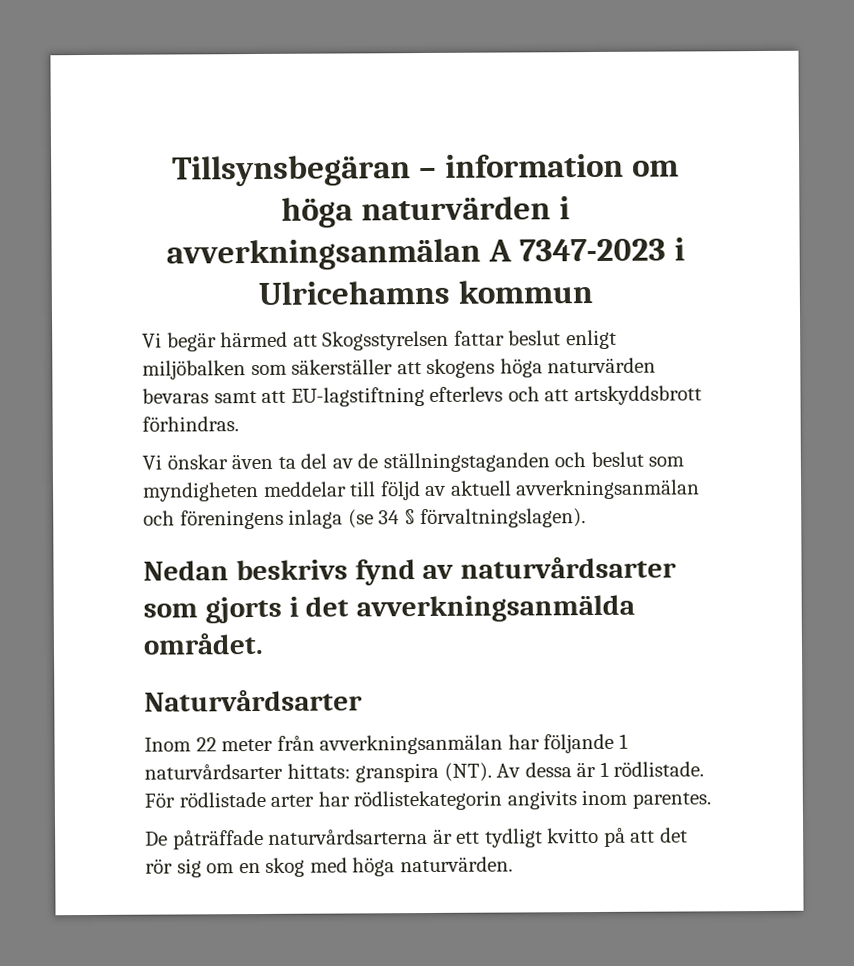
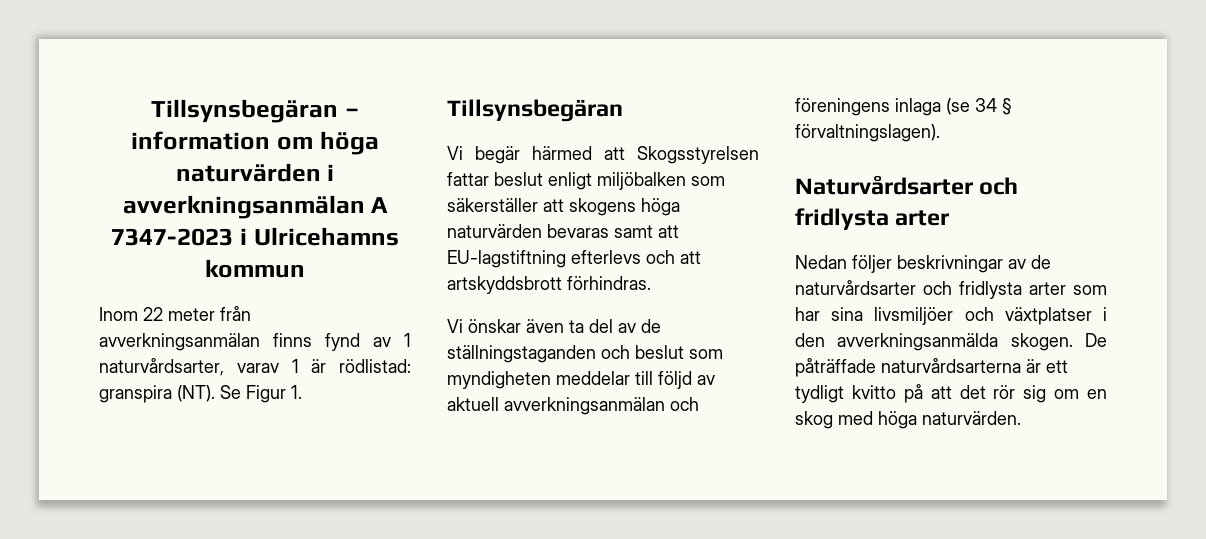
+ Inom 22 meter från avverkningsanmälan finns fynd av 1 naturvårdsarter, varav 1 är rödlistad: granspira (NT). Se Figur 1.
+ Tillsynsbegäran
- Nedan beskrivs fynd av naturvårdsarter som gjorts i det avverkningsanmälda området.
- Naturvårdsarter
- Inom 22 meter från avverkningsanmälan har följande 1 naturvårdsarter hittats: granspira (NT). Av dessa är 1 rödlistade. För rödlistade arter har rödlistekategorin angivits inom parentes.
- De påträffade naturvårdsarterna är ett tydligt kvitto på att det rör sig om en skog med höga naturvärden.
+ Naturvårdsarter och fridlysta arter
+ Nedan följer beskrivningar av de naturvårdsarter och fridlysta arter som har sina livsmiljöer och växtplatser i den avverkningsanmälda skogen. De påträffade naturvårdsarterna är ett tydligt kvitto på att det rör sig om en skog med höga naturvärden.

